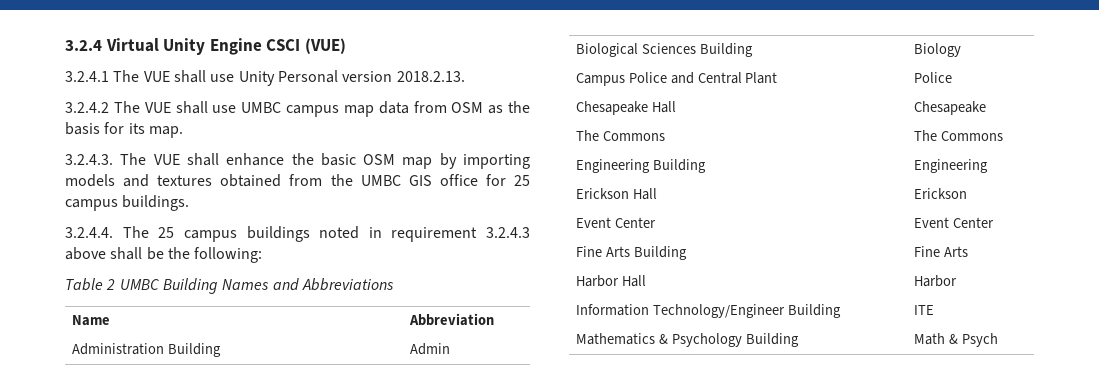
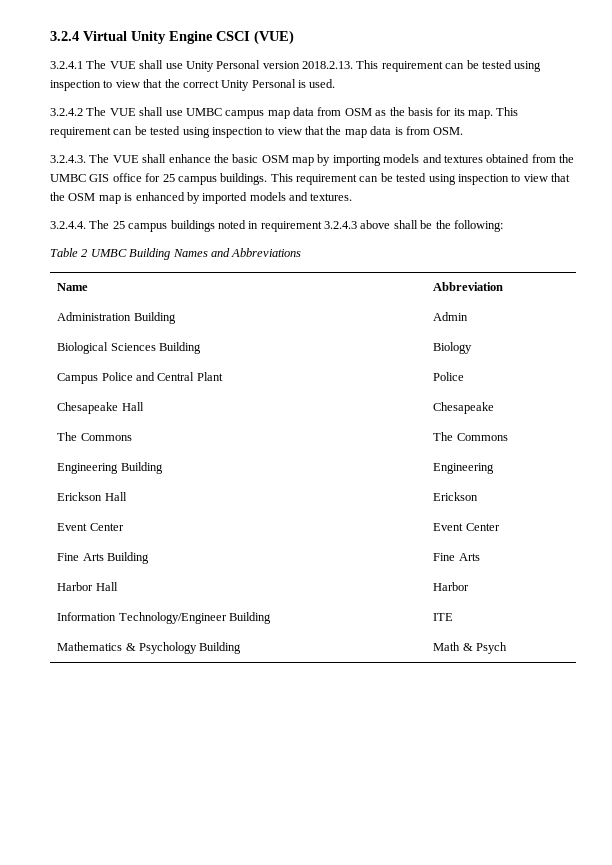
- 3.2.4.1 The VUE shall use Unity Personal version 2018.2.13.
+ 3.2.4.1 The VUE shall use Unity Personal version 2018.2.13. This requirement can be tested using inspection to view that the correct Unity Personal is used.
+ This requirement can be tested using inspection to view that the map data is from OSM.
+ This requirement can be tested using inspection to view that the OSM map is enhanced by imported models and textures.

